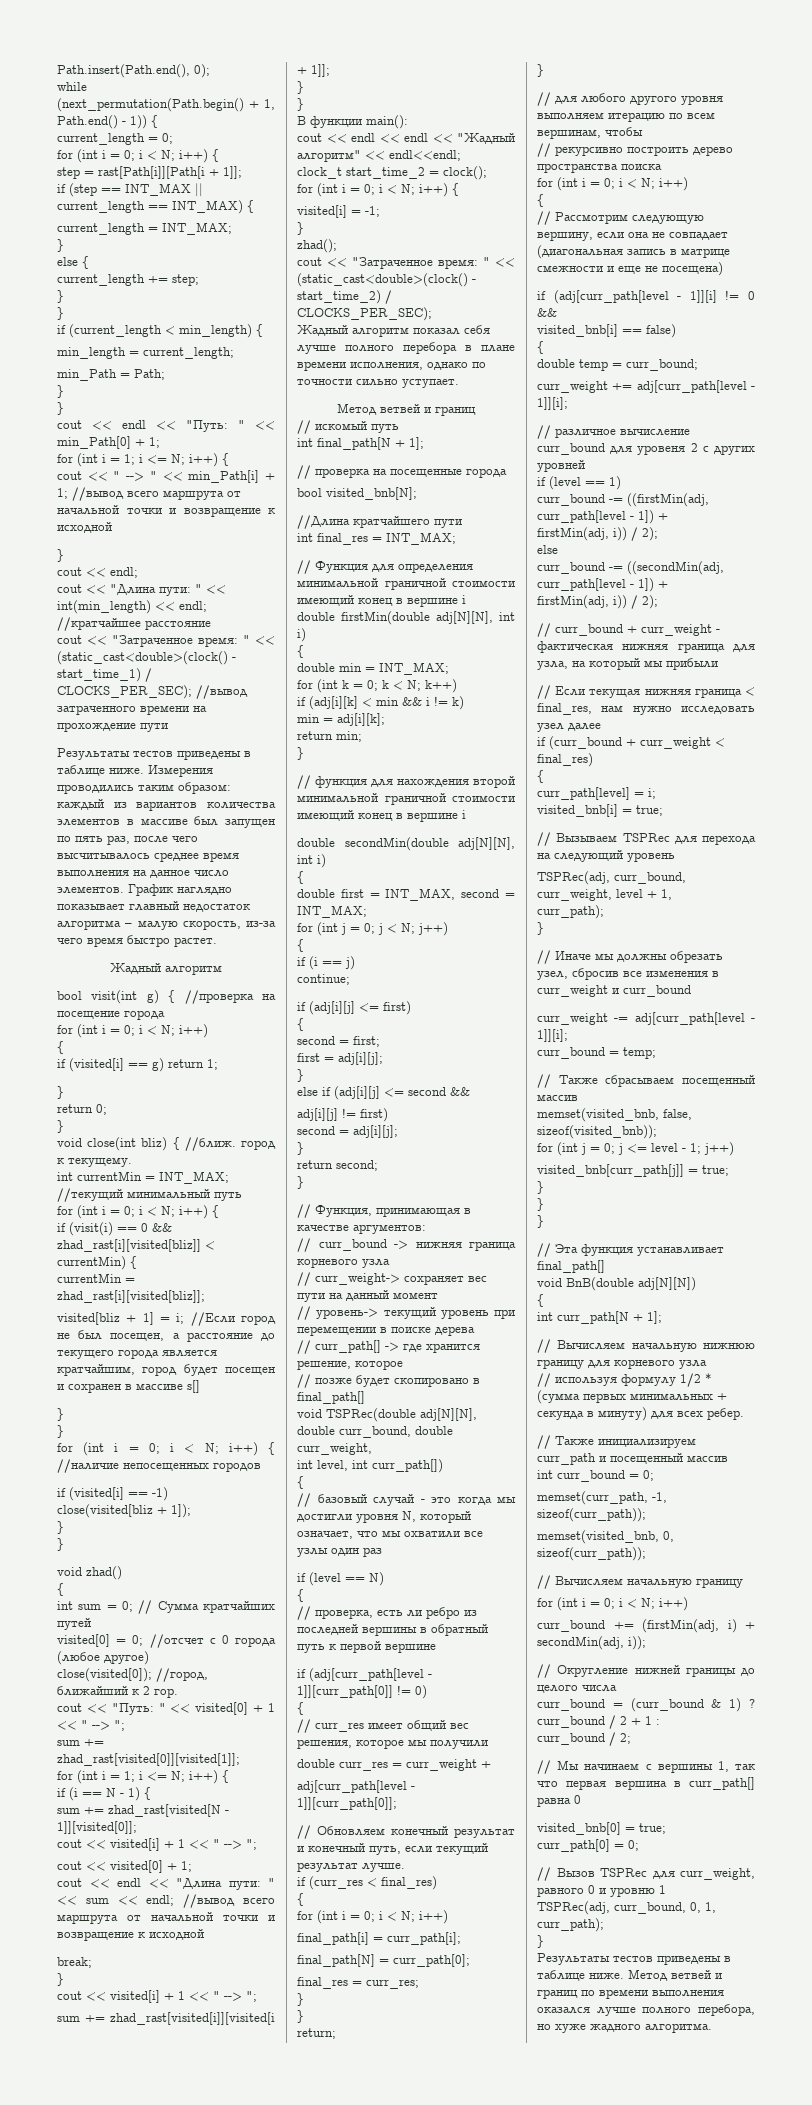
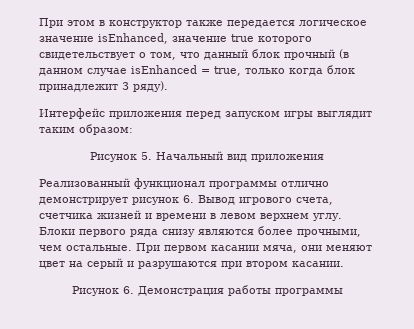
- Path.insert(Path.end(), 0);
- while (next_permutation(Path.begin() + 1, Path.end() - 1)) {
- current_length = 0;
- for (int i = 0; i < N; i++) {
- step = rast[Path[i]][Path[i + 1]];
- if (step == INT_MAX || current_length == INT_MAX) {
- current_length = INT_MAX;
- }
- else {
- current_length += step;
- }
- }
- if (current_length < min_length) {
- min_length = current_length;
- min_Path = Path;
- }
- }
- cout << endl << "Путь: " << min_Path[0] + 1;
- for (int i = 1; i <= N; i++) {
- cout << " --> " << min_Path[i] + 1; //вывод всего маршрута от начальной точки и возвращение к исходной
- }
- cout << endl;
- cout << "Длина пути: " << int(min_length) << endl; //кратчайшее расстояние
- cout << "Затраченное время: " << (static_cast<double>(clock() - start_time_1) / CLOCKS_PER_SEC); //вывод затраченного времени на прохождение пути
- Результаты тестов приведены в таблице ниже. Измерения проводились таким образом: каждый из вариантов количества элементов в массиве был запущен по пять раз, после чего высчитывалось среднее время выполнения на данное число элементов. График наглядно показывает главный недостаток алгоритма – малую скорость, из-за чего время быстро растет.
- Жадный алгоритм
- bool visit(int g) { //проверка на посещение города
- for (int i = 0; i < N; i++)
- {
- if (visited[i] == g) return 1;
- }
- return 0;
- }
- void close(int bliz) { //ближ. город к текущeму.
- int currentMin = INT_MAX; //текущий минимальный путь
- for (int i = 0; i < N; i++) {
- if (visit(i) == 0 && zhad_rast[i][visited[bliz]] < currentMin) {
- currentMin = zhad_rast[i][visited[bliz]];
- visited[bliz + 1] = i; //Если город не был посещен, а расстояние до текущего города является кратчайшим, город будет посещен и сохранен в массиве s[]
- }
- }
- for (int i = 0; i < N; i++) { //наличие непосещенных городов
- if (visited[i] == -1)
- close(visited[bliz + 1]);
- }
- }
- void zhad()
- {
- int sum = 0; // Сумма кратчайших путей
- visited[0] = 0; //отсчет с 0 города (любое другое)
- close(visited[0]); //город, ближайший к 2 гор.
- cout << "Путь: " << visited[0] + 1 << " --> ";
- sum += zhad_rast[visited[0]][visited[1]];
- for (int i = 1; i <= N; i++) {
- if (i == N - 1) {
- sum += zhad_rast[visited[N - 1]][visited[0]];
- cout << visited[i] + 1 << " --> ";
- cout << visited[0] + 1;
- cout << endl << "Длина пути: " << sum << endl; //вывод всего маршрута от начальной точки и возвращение к исходной
- break;
- }
- cout << visited[i] + 1 << " --> ";
- sum += zhad_rast[visited[i]][visited[i + 1]];
- }
- }
- В функции main():
- cout << endl << endl << "Жадный алгоритм" << endl<<endl;
- clock_t start_time_2 = clock();
- for (int i = 0; i < N; i++) {
- visited[i] = -1;
- }
- zhad();
- cout << "Затраченное время: " << (static_cast<double>(clock() - start_time_2) / CLOCKS_PER_SEC);
- Жадный алгоритм показал себя лучше полного перебора в плане времени исполнения, однако по точности сильно уступает.
- Метод ветвей и границ
- // искомый путь
- int final_path[N + 1];
- // проверка на посещенные города
- bool visited_bnb[N];
- //Длина кратчайшего пути
- int final_res = INT_MAX;
- // Функция для определения минимальной граничной стоимости имеющий конец в вершине i
- double firstMin(double adj[N][N], int i)
- {
- double min = INT_MAX;
- for (int k = 0; k < N; k++)
- if (adj[i][k] < min && i != k)
- min = adj[i][k];
- return min;
- }
- // функция для нахождения второй минимальной граничной стоимости имеющий конец в вершине i
- double secondMin(double adj[N][N], int i)
- {
- double first = INT_MAX, second = INT_MAX;
- for (int j = 0; j < N; j++)
- {
- if (i == j)
- continue;
- if (adj[i][j] <= first)
- {
- second = first;
- first = adj[i][j];
- }
- else if (adj[i][j] <= second &&
- adj[i][j] != first)
- second = adj[i][j];
- }
- return second;
- }
- // Функция, принимающая в качестве аргументов:
- // curr_bound -> нижняя граница корневого узла
- // curr_weight-> сохраняет вес пути на данный момент
- // уровень-> текущий уровень при перемещении в поиске дерева
- // curr_path[] -> где хранится решение, которое
- // позже будет скопировано в final_path[]
- void TSPRec(double adj[N][N], double curr_bound, double curr_weight,
- int level, int curr_path[])
- {
- // базовый случай - это когда мы достигли уровня N, который означает, что мы охватили все узлы один раз
- if (level == N)
- {
- // проверка, есть ли ребро из последней вершины в обратный путь к первой вершине
- if (adj[curr_path[level - 1]][curr_path[0]] != 0)
- {
- // curr_res имеет общий вес решения, которое мы получили
- double curr_res = curr_weight +
- adj[curr_path[level - 1]][curr_path[0]];
- // Обновляем конечный результат и конечный путь, если текущий результат лучше.
- if (curr_res < final_res)
- {
- for (int i = 0; i < N; i++)
- final_path[i] = curr_path[i];
- final_path[N] = curr_path[0];
- final_res = curr_res;
- }
- }
- return;
- }
- // для любого другого уровня выполняем итерацию по всем вершинам, чтобы
- // рекурсивно построить дерево пространства поиска
- for (int i = 0; i < N; i++)
- {
- // Рассмотрим следующую вершину, если она не совпадает (диагональная запись в матрице смежности и еще не посещена)
- if (adj[curr_path[level - 1]][i] != 0 &&
- visited_bnb[i] == false)
- {
- double temp = curr_bound;
- curr_weight += adj[curr_path[level - 1]][i];
- // различное вычисление curr_bound для уровеня 2 с других уровней
- if (level == 1)
- curr_bound -= ((firstMin(adj, curr_path[level - 1]) +
- firstMin(adj, i)) / 2);
- else
- curr_bound -= ((secondMin(adj, curr_path[level - 1]) +
- firstMin(adj, i)) / 2);
- // curr_bound + curr_weight - фактическая нижняя граница для узла, на который мы прибыли
- // Если текущая нижняя граница < final_res, нам нужно исследовать узел далее
- if (curr_bound + curr_weight < final_res)
- {
- curr_path[level] = i;
- visited_bnb[i] = true;
- // Вызываем TSPRec для перехода на следующий уровень
- TSPRec(adj, curr_bound, curr_weight, level + 1,
- curr_path);
- }
- // Иначе мы должны обрезать узел, сбросив все изменения в curr_weight и curr_bound
- curr_weight -= adj[curr_path[level - 1]][i];
- curr_bound = temp;
- // Также сбрасываем посещенный массив
- memset(visited_bnb, false, sizeof(visited_bnb));
- for (int j = 0; j <= level - 1; j++)
- visited_bnb[curr_path[j]] = true;
- }
- }
- }
- // Эта функция устанавливает final_path[]
- void BnB(double adj[N][N])
- {
- int curr_path[N + 1];
- // Вычисляем начальную нижнюю границу для корневого узла
- // используя формулу 1/2 * (сумма первых минимальных + секунда в минуту) для всех ребер.
- // Также инициализируем curr_path и посещенный массив
- int curr_bound = 0;
- memset(curr_path, -1, sizeof(curr_path));
- memset(visited_bnb, 0, sizeof(curr_path));
- // Вычисляем начальную границу
- for (int i = 0; i < N; i++)
- curr_bound += (firstMin(adj, i) + secondMin(adj, i));
- // Округление нижней границы до целого числа
- curr_bound = (curr_bound & 1) ? curr_bound / 2 + 1 :
- curr_bound / 2;
- // Мы начинаем с вершины 1, так что первая вершина в curr_path[] равна 0
- visited_bnb[0] = true;
- curr_path[0] = 0;
- // Вызов TSPRec для curr_weight, равного 0 и уровню 1
- TSPRec(adj, curr_bound, 0, 1, curr_path);
- }
- Результаты тестов приведены в таблице ниже. Метод ветвей и границ по времени выполнения оказался лучше полного перебора, но хуже жадного алгоритма.
+ При этом в конструктор также передается логическое значение isEnhanced, значение true которого свидетельствует о том, что данный блок прочный (в данном случае isEnhanced = true, только когда блок принадлежит 3 ряду).
+ Интерфейс приложения перед запуском игры выглядит таким образом:
+ Рисунок 5. Начальный вид приложения
+ Реализованный функционал программы отлично демонстрирует рисунок 6. Вывод игрового счета, счетчика жизней и времени в левом верхнем углу. Блоки первого ряда снизу являются более прочными, чем остальные. При первом касании мяча, они меняют цвет на серый и разрушаются при втором касании.
+ Рисунок 6. Демонстрация работы программы

